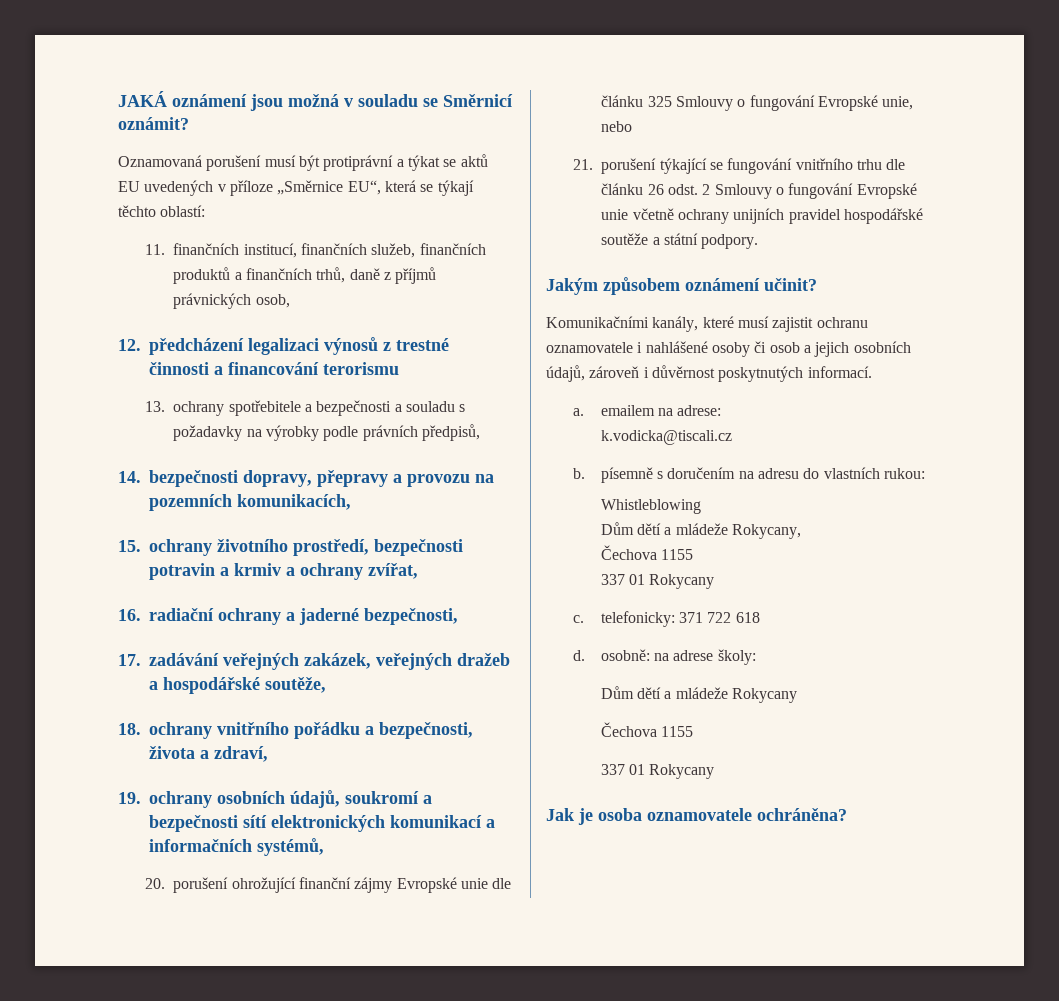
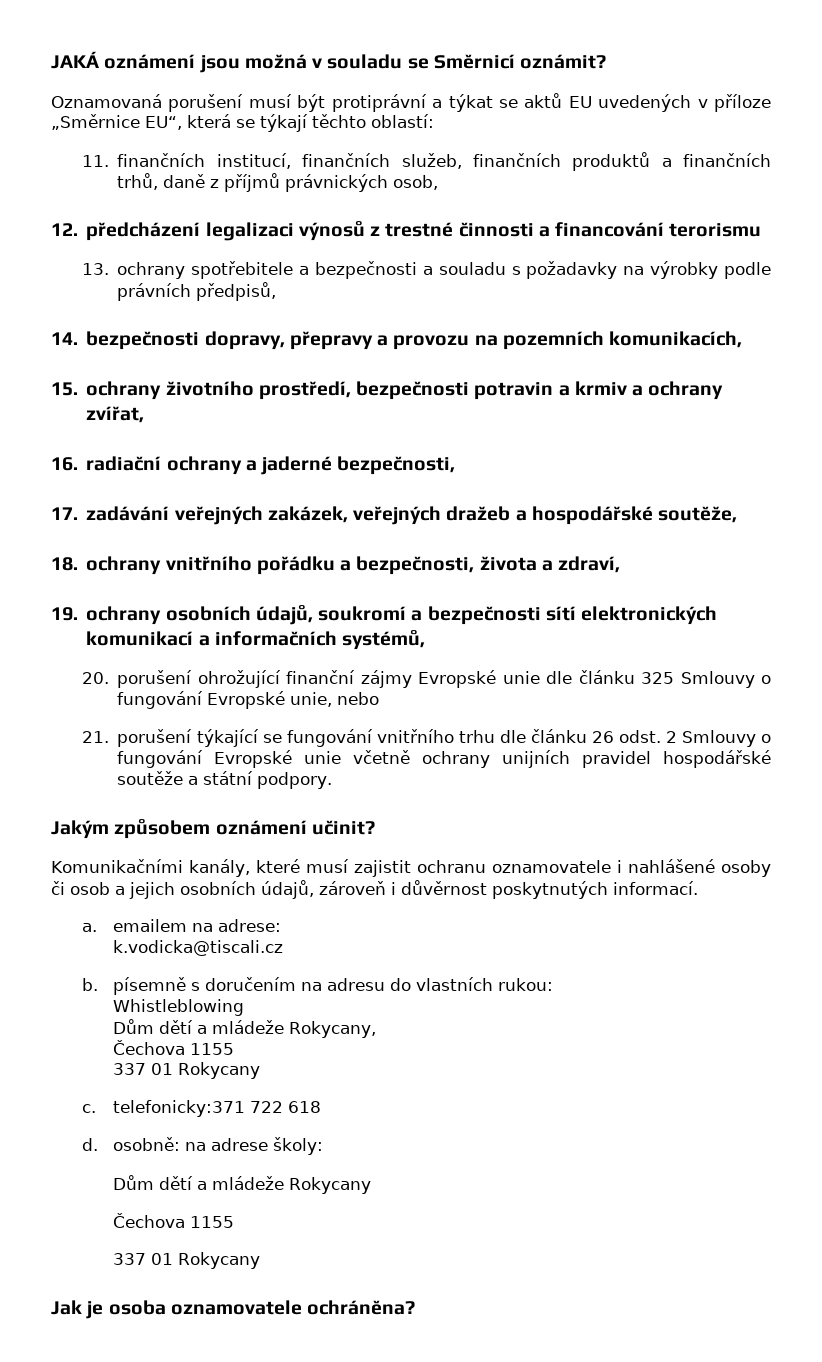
- c. telefonicky: 371 722 618
+ c. telefonicky:371 722 618

